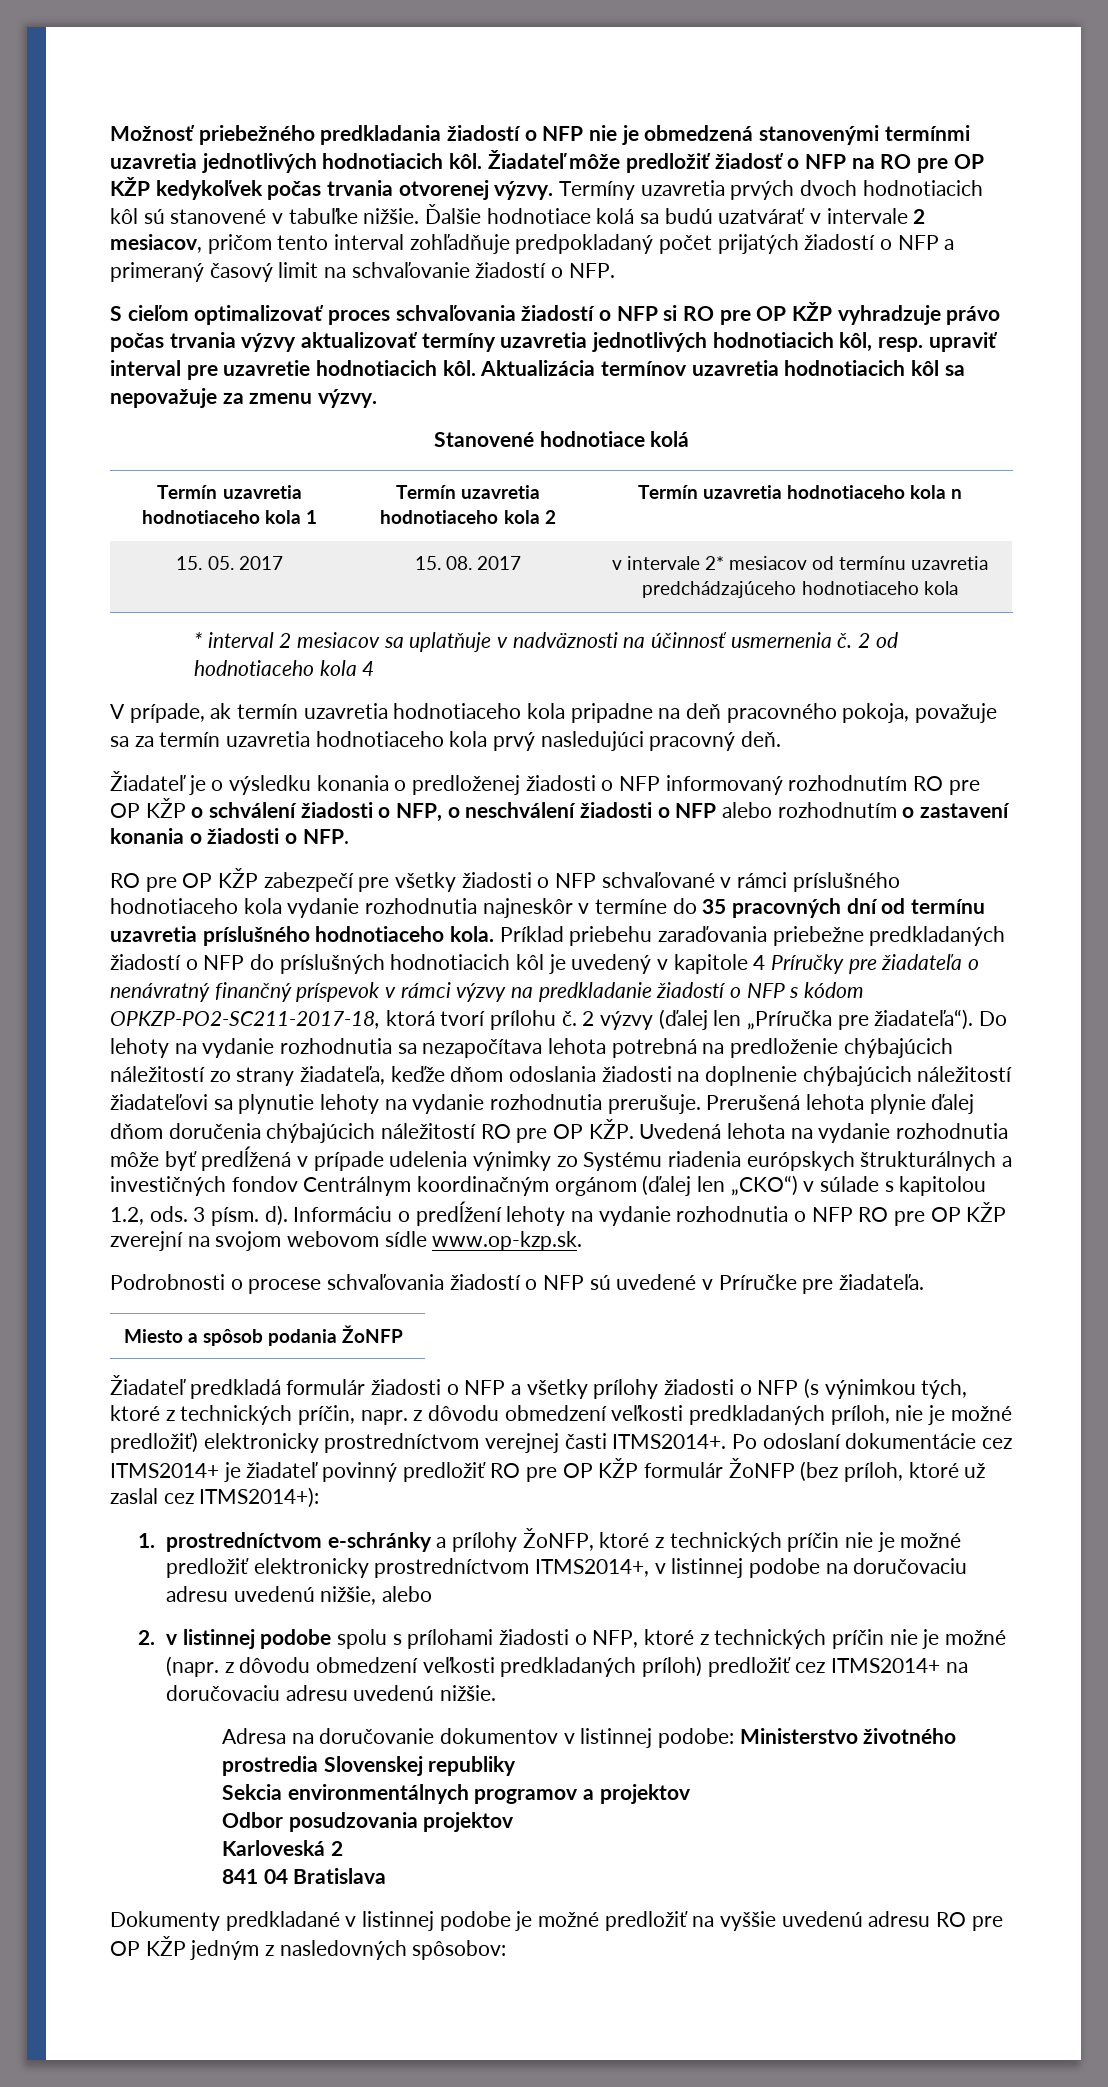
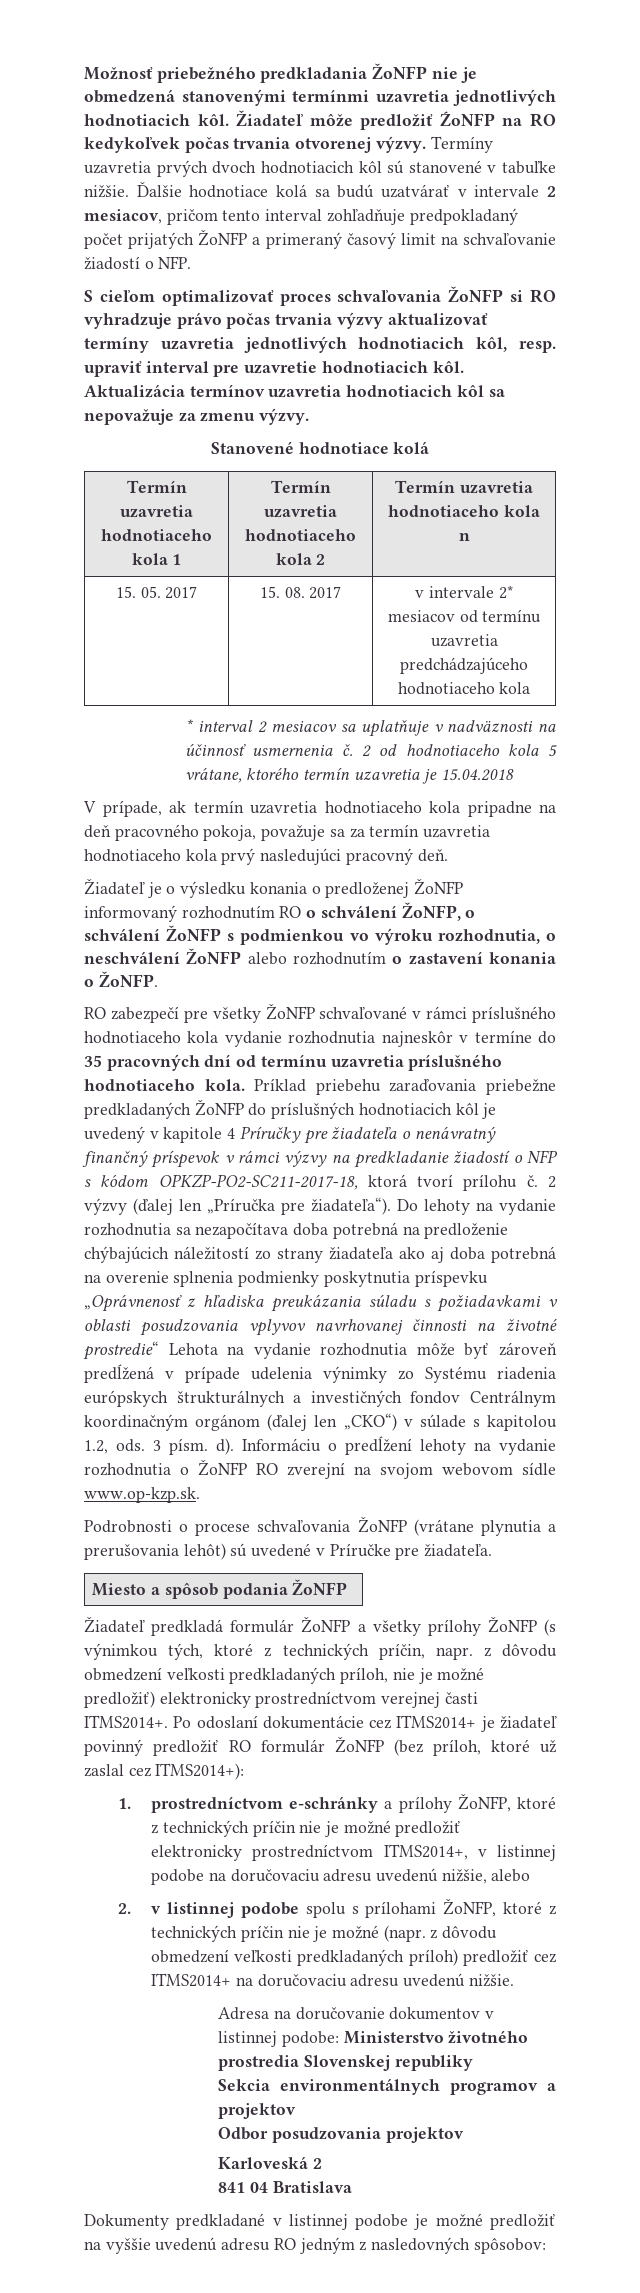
- Možnosť priebežného predkladania žiadostí o NFP nie je obmedzená stanovenými termínmi uzavretia jednotlivých hodnotiacich kôl.
+ Možnosť priebežného predkladania ŽoNFP nie je obmedzená stanovenými termínmi uzavretia jednotlivých hodnotiacich kôl.
- Žiadateľ môže predložiť žiadosť o NFP na RO pre OP KŽP kedykoľvek počas trvania otvorenej výzvy.
+ Žiadateľ môže predložiť ŹoNFP na RO kedykoľvek počas trvania otvorenej výzvy.
- Ďalšie hodnotiace kolá sa budú uzatvárať v intervale 2 mesiacov, pričom tento interval zohľadňuje predpokladaný počet prijatých žiadostí o NFP a primeraný časový limit na schvaľovanie žiadostí o NFP.
+ Ďalšie hodnotiace kolá sa budú uzatvárať v intervale 2 mesiacov, pričom tento interval zohľadňuje predpokladaný počet prijatých ŽoNFP a primeraný časový limit na schvaľovanie žiadostí o NFP.
- S cieľom optimalizovať proces schvaľovania žiadostí o NFP si RO pre OP KŽP vyhradzuje právo počas trvania výzvy aktualizovať termíny uzavretia jednotlivých hodnotiacich kôl, resp. upraviť interval pre uzavretie hodnotiacich kôl.
+ S cieľom optimalizovať proces schvaľovania ŽoNFP si RO vyhradzuje právo počas trvania výzvy aktualizovať termíny uzavretia jednotlivých hodnotiacich kôl, resp. upraviť interval pre uzavretie hodnotiacich kôl.
- 2 od hodnotiaceho kola 4
+ 2 od hodnotiaceho kola 5 vrátane, ktorého termín uzavretia je 15.04.2018
- Žiadateľ je o výsledku konania o predloženej žiadosti o NFP informovaný rozhodnutím RO pre OP KŽP o schválení žiadosti o NFP, o neschválení žiadosti o NFP alebo rozhodnutím o zastavení konania o žiadosti o NFP.
- RO pre OP KŽP zabezpečí pre všetky žiadosti o NFP schvaľované v rámci príslušného hodnotiaceho kola vydanie rozhodnutia najneskôr v termíne do 35 pracovných dní od termínu uzavretia príslušného hodnotiaceho kola.
+ Žiadateľ je o výsledku konania o predloženej ŽoNFP informovaný rozhodnutím RO o schválení ŽoNFP, o schválení ŽoNFP s podmienkou vo výroku rozhodnutia, o neschválení ŽoNFP alebo rozhodnutím o zastavení konania o ŽoNFP.
+ RO zabezpečí pre všetky ŽoNFP schvaľované v rámci príslušného hodnotiaceho kola vydanie rozhodnutia najneskôr v termíne do 35 pracovných dní od termínu uzavretia príslušného hodnotiaceho kola.
- Príklad priebehu zaraďovania priebežne predkladaných žiadostí o NFP do príslušných hodnotiacich kôl je uvedený v kapitole 4 Príručky pre žiadateľa o nenávratný finančný príspevok v rámci výzvy na predkladanie žiadostí o NFP s kódom OPKZP-PO2-SC211-2017-18, ktorá tvorí prílohu č.
+ Príklad priebehu zaraďovania priebežne predkladaných ŽoNFP do príslušných hodnotiacich kôl je uvedený v kapitole 4 Príručky pre žiadateľa o nenávratný finančný príspevok v rámci výzvy na predkladanie žiadostí o NFP s kódom OPKZP-PO2-SC211-2017-18, ktorá tvorí prílohu č.
- Do lehoty na vydanie rozhodnutia sa nezapočítava lehota potrebná na predloženie chýbajúcich náležitostí zo strany žiadateľa, keďže dňom odoslania žiadosti na doplnenie chýbajúcich náležitostí žiadateľovi sa plynutie lehoty na vydanie rozhodnutia prerušuje. Prerušená lehota plynie ďalej dňom doručenia chýbajúcich náležitostí RO pre OP KŽP. Uvedená lehota na vydanie rozhodnutia môže byť predĺžená v prípade udelenia výnimky zo Systému riadenia európskych štrukturálnych a investičných fondov Centrálnym koordinačným orgánom (ďalej len „CKO“) v súlade s kapitolou 1.2, ods.
+ Do lehoty na vydanie rozhodnutia sa nezapočítava doba potrebná na predloženie chýbajúcich náležitostí zo strany žiadateľa ako aj doba potrebná na overenie splnenia podmienky poskytnutia príspevku „Oprávnenosť z hľadiska preukázania súladu s požiadavkami v oblasti posudzovania vplyvov navrhovanej činnosti na životné prostredie“ Lehota na vydanie rozhodnutia môže byť zároveň predĺžená v prípade udelenia výnimky zo Systému riadenia európskych štrukturálnych a investičných fondov Centrálnym koordinačným orgánom (ďalej len „CKO“) v súlade s kapitolou 1.2, ods.
- Informáciu o predĺžení lehoty na vydanie rozhodnutia o NFP RO pre OP KŽP zverejní na svojom webovom sídle www.op-kzp.sk.
+ Informáciu o predĺžení lehoty na vydanie rozhodnutia o ŽoNFP RO zverejní na svojom webovom sídle www.op-kzp.sk.
- Podrobnosti o procese schvaľovania žiadostí o NFP sú uvedené v Príručke pre žiadateľa.
+ Podrobnosti o procese schvaľovania ŽoNFP (vrátane plynutia a prerušovania lehôt) sú uvedené v Príručke pre žiadateľa.
- Žiadateľ predkladá formulár žiadosti o NFP a všetky prílohy žiadosti o NFP (s výnimkou tých, ktoré z technických príčin, napr. z dôvodu obmedzení veľkosti predkladaných príloh, nie je možné predložiť) elektronicky prostredníctvom verejnej časti ITMS2014+.
+ Žiadateľ predkladá formulár ŽoNFP a všetky prílohy ŽoNFP (s výnimkou tých, ktoré z technických príčin, napr. z dôvodu obmedzení veľkosti predkladaných príloh, nie je možné predložiť) elektronicky prostredníctvom verejnej časti ITMS2014+.
- Po odoslaní dokumentácie cez ITMS2014+ je žiadateľ povinný predložiť RO pre OP KŽP formulár ŽoNFP (bez príloh, ktoré už zaslal cez ITMS2014+):
+ Po odoslaní dokumentácie cez ITMS2014+ je žiadateľ povinný predložiť RO formulár ŽoNFP (bez príloh, ktoré už zaslal cez ITMS2014+):
- 2. v listinnej podobe spolu s prílohami žiadosti o NFP, ktoré z technických príčin nie je možné (napr. z dôvodu obmedzení veľkosti predkladaných príloh) predložiť cez ITMS2014+ na doručovaciu adresu uvedenú nižšie.
+ 2. v listinnej podobe spolu s prílohami ŽoNFP, ktoré z technických príčin nie je možné (napr. z dôvodu obmedzení veľkosti predkladaných príloh) predložiť cez ITMS2014+ na doručovaciu adresu uvedenú nižšie.
- Dokumenty predkladané v listinnej podobe je možné predložiť na vyššie uvedenú adresu RO pre OP KŽP jedným z nasledovných spôsobov:
+ Dokumenty predkladané v listinnej podobe je možné predložiť na vyššie uvedenú adresu RO jedným z nasledovných spôsobov:

